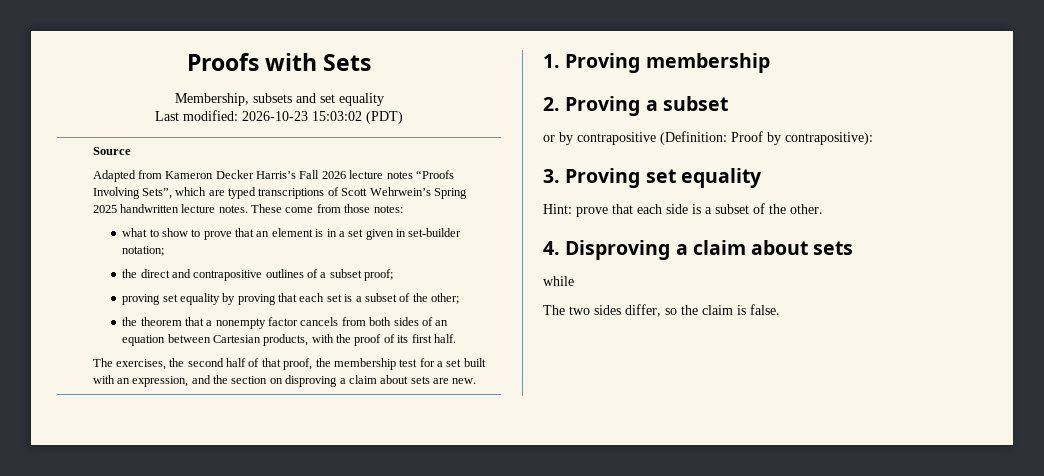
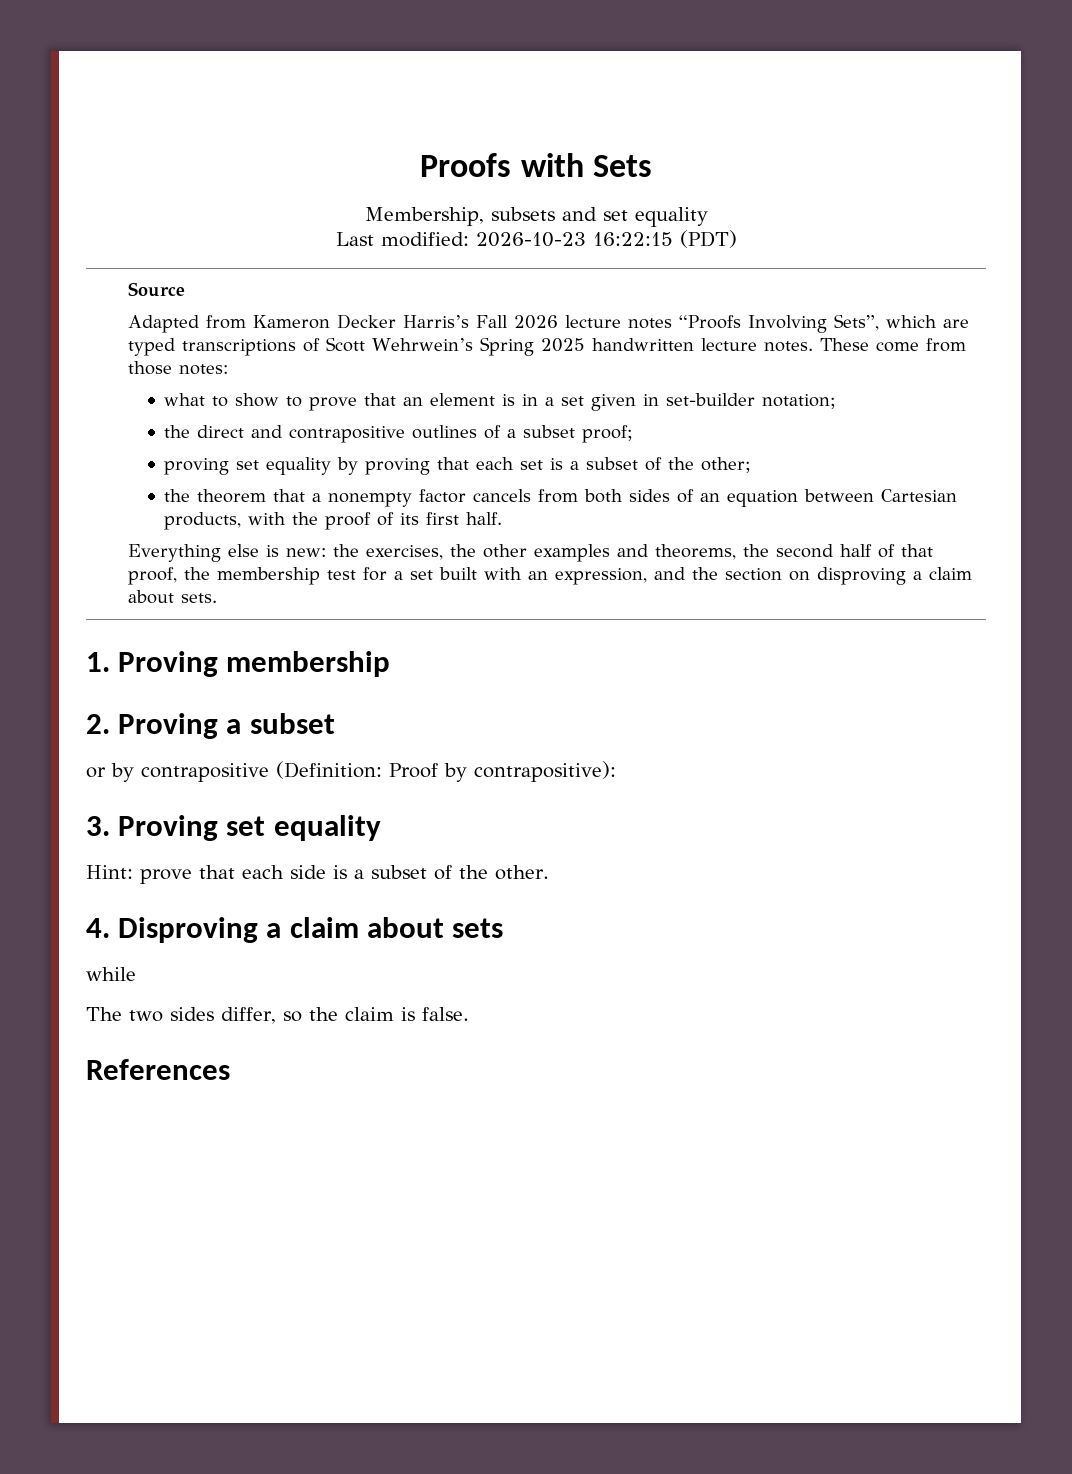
- Last modified: 2026-10-23 15:03:02 (PDT)
+ Last modified: 2026-10-23 16:22:15 (PDT)
- The exercises, the second half of that proof, the membership test for a set built with an expression, and the section on disproving a claim about sets are new.
+ Everything else is new: the exercises, the other examples and theorems, the second half of that proof, the membership test for a set built with an expression, and the section on disproving a claim about sets.
+ References

